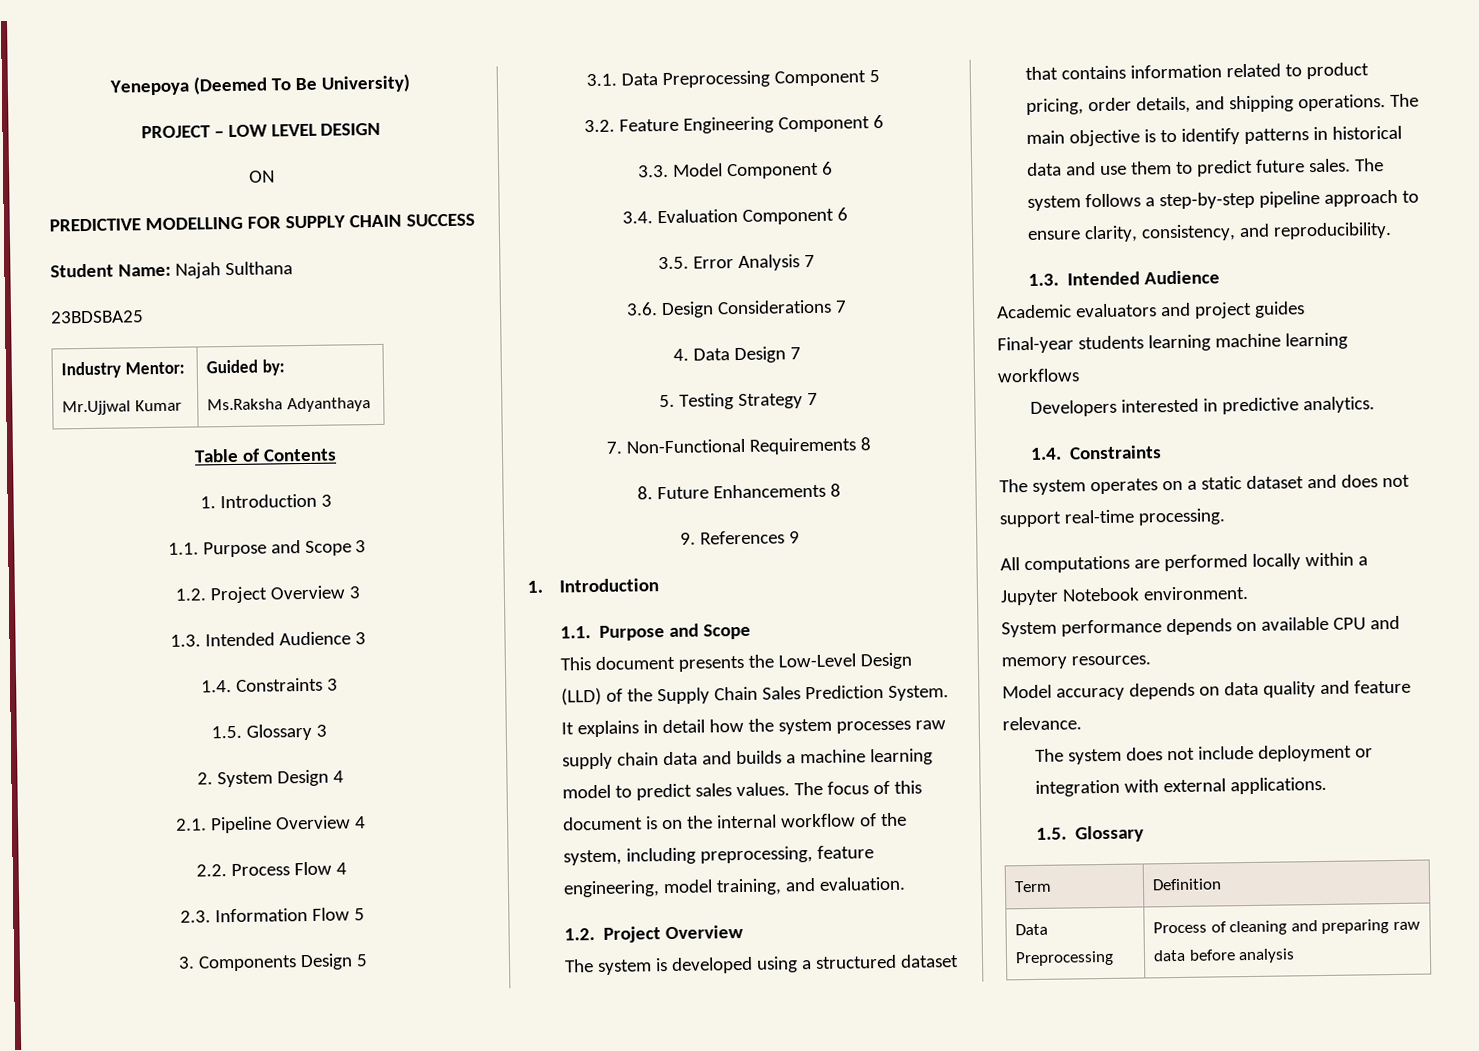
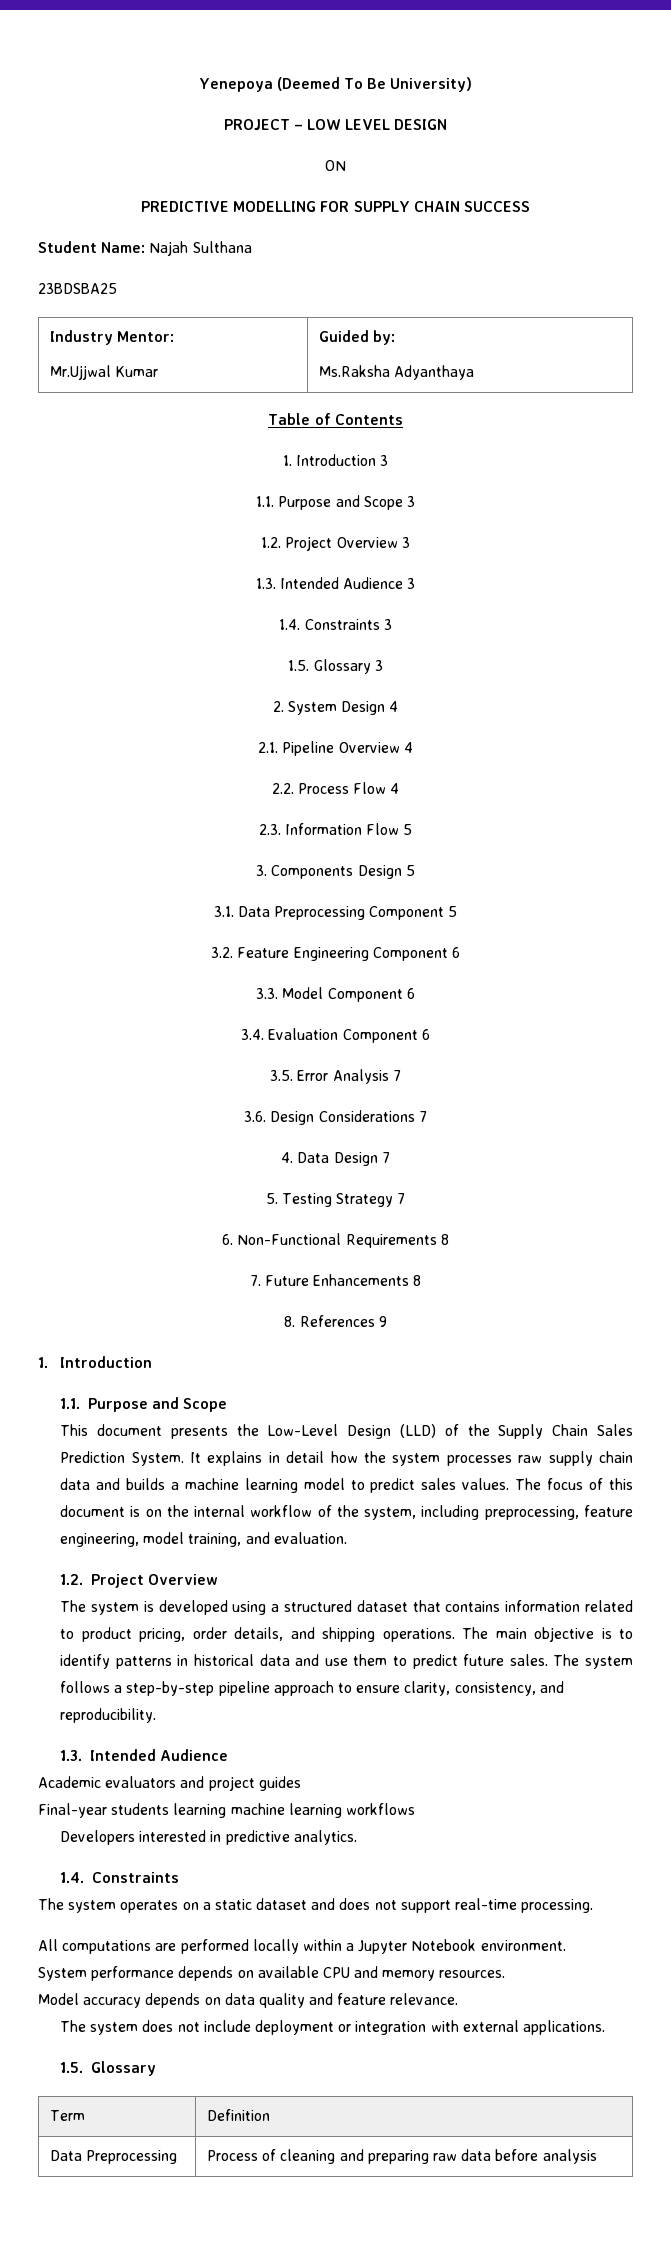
- 7. Non-Functional Requirements 8
+ 6. Non-Functional Requirements 8
- 8. Future Enhancements 8
+ 7. Future Enhancements 8
- 9. References 9
+ 8. References 9

